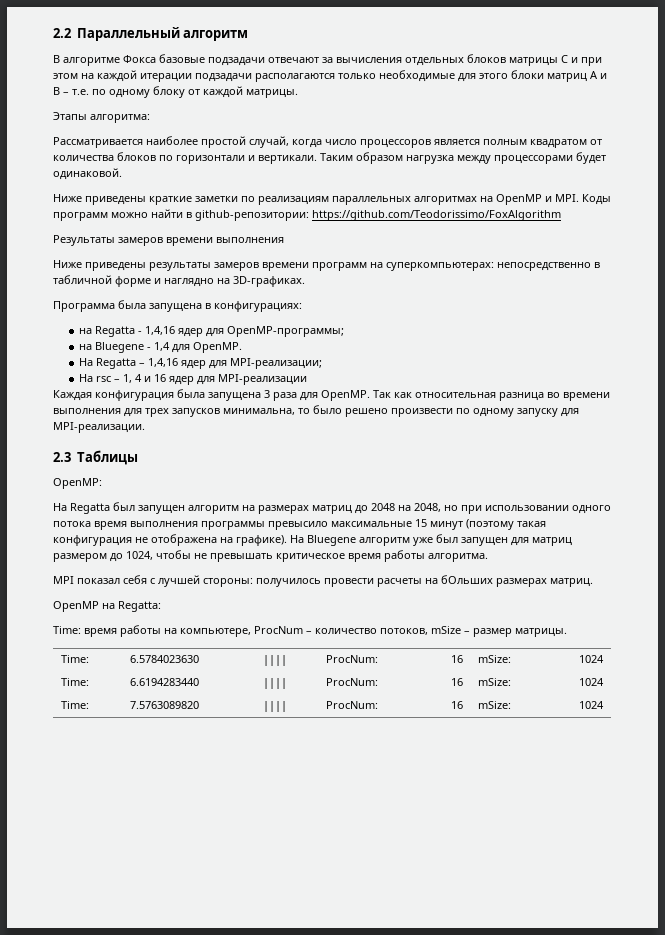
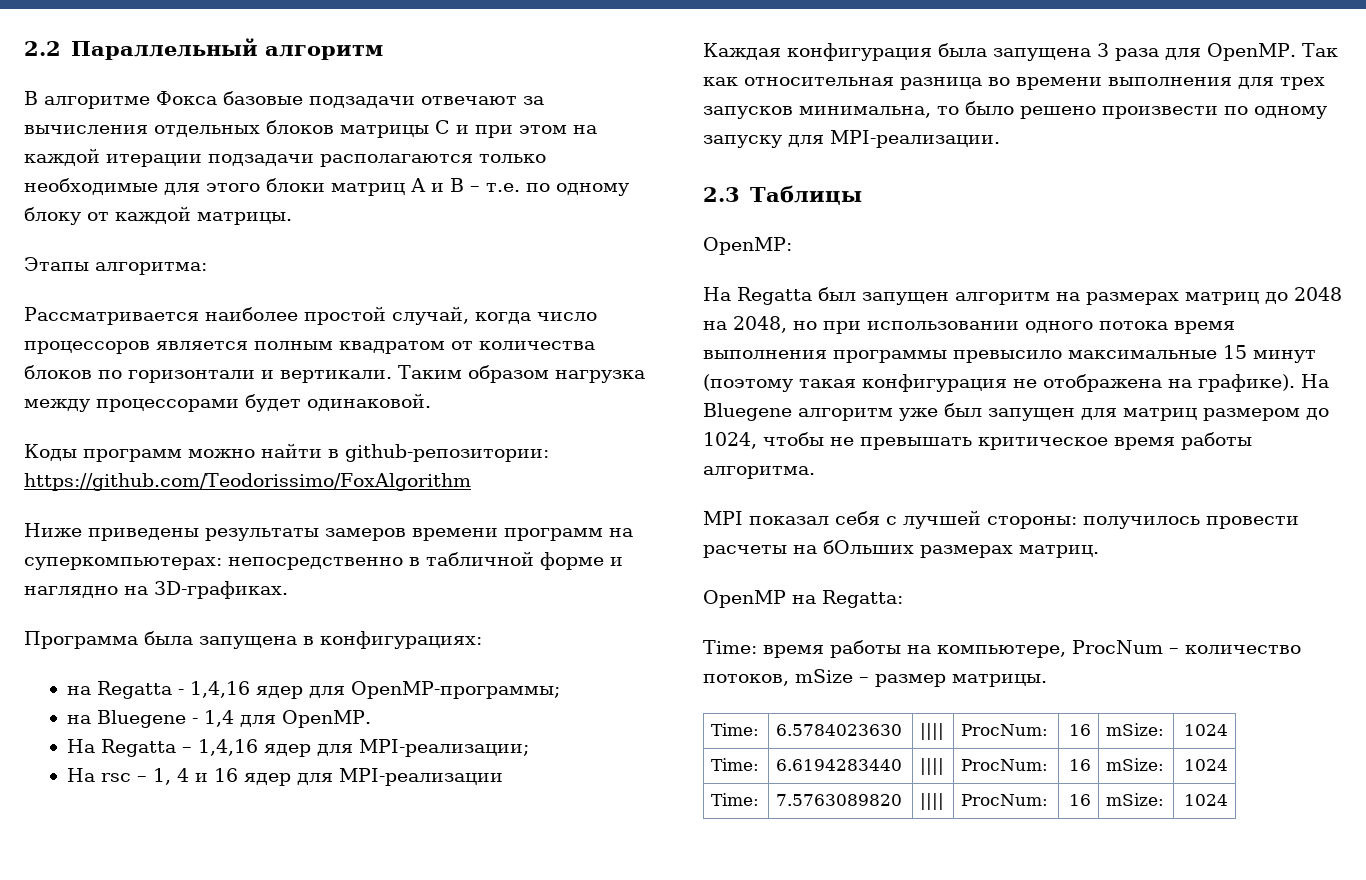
- Ниже приведены краткие заметки по реализациям параллельных алгоритмах на OpenMP и MPI. Коды программ можно найти в github-репозитории: https://github.com/Teodorissimo/FoxAlgorithm
+ Коды программ можно найти в github-репозитории: https://github.com/Teodorissimo/FoxAlgorithm
- Результаты замеров времени выполнения

